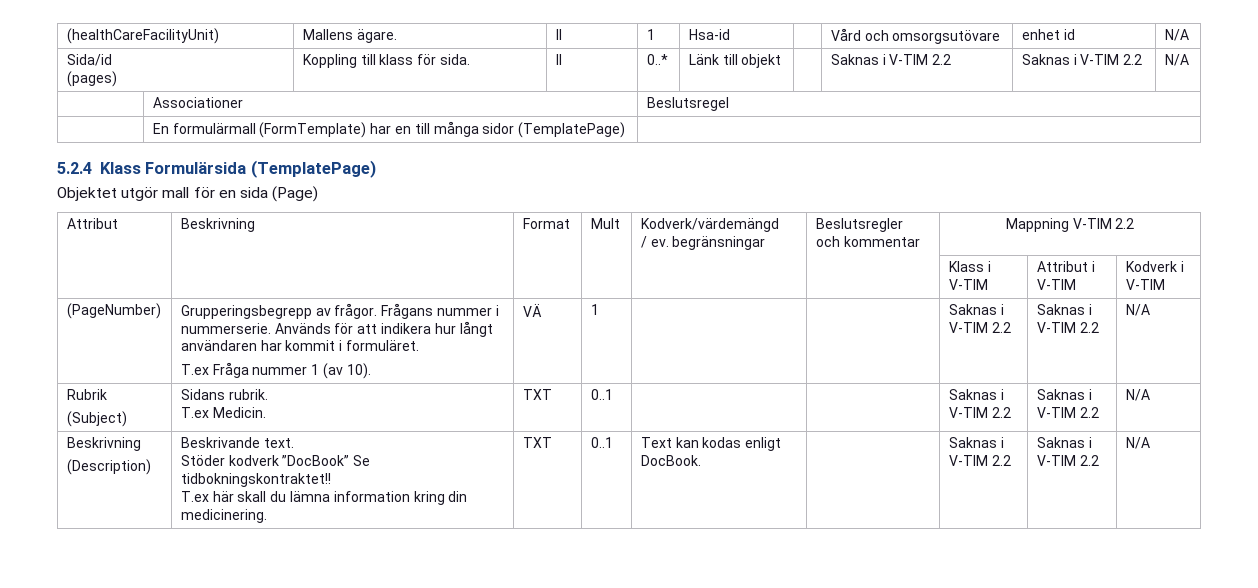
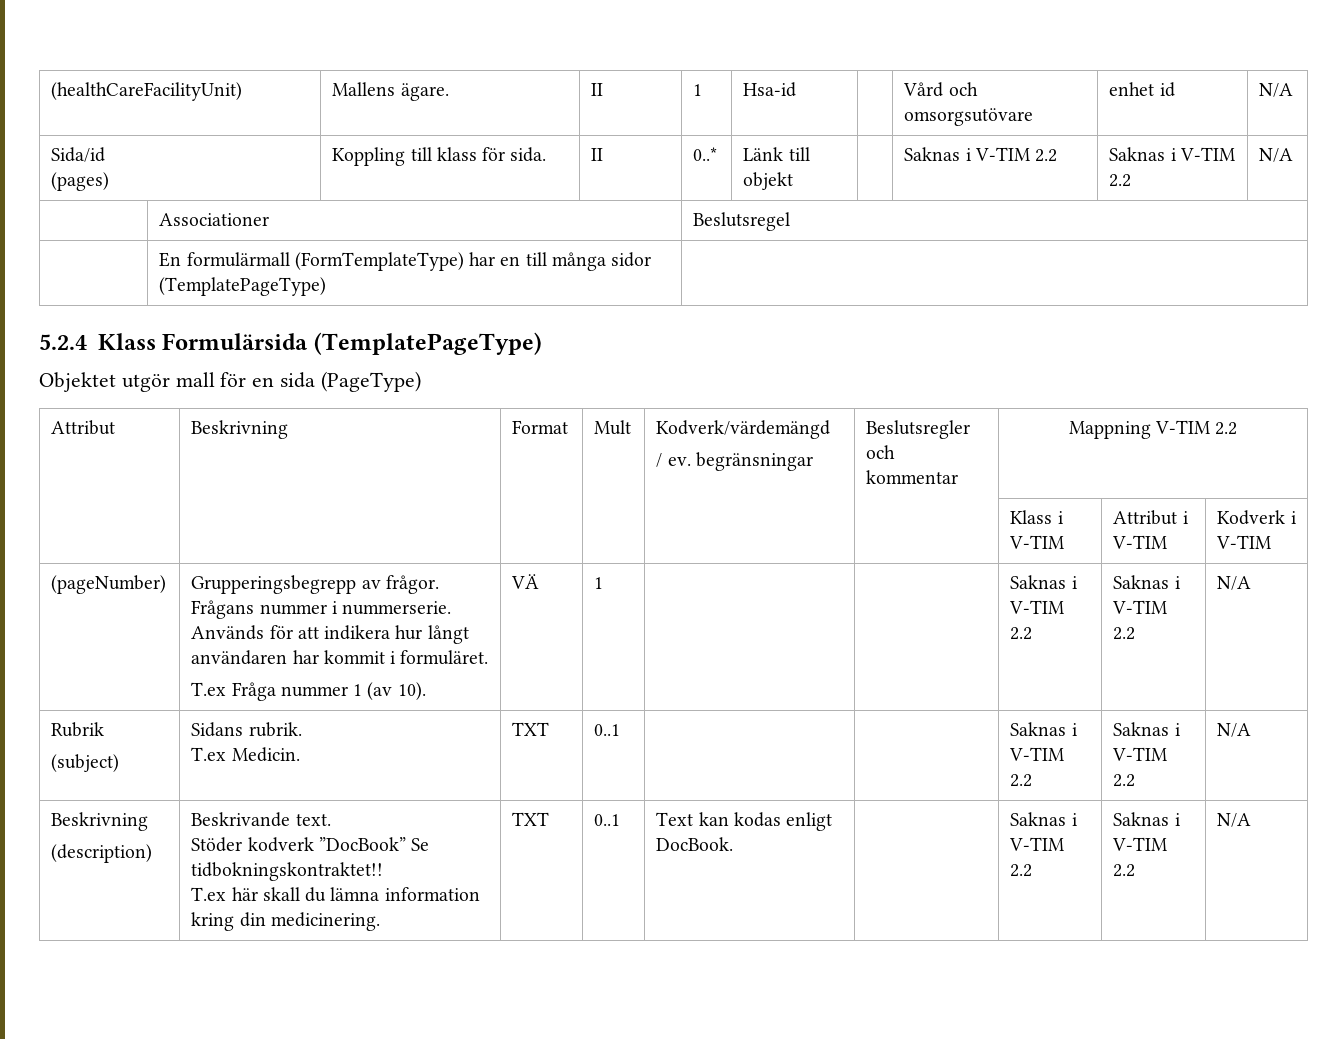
- | En formulärmall (FormTemplate) har en till många sidor (TemplatePage) |
+ | En formulärmall (FormTemplateType) har en till många sidor (TemplatePageType) |
- 5.2.4 Klass Formulärsida (TemplatePage)
+ 5.2.4 Klass Formulärsida (TemplatePageType)
- Objektet utgör mall för en sida (Page)
+ Objektet utgör mall för en sida (PageType)
- (PageNumber) | Grupperingsbegrepp av frågor. Frågans nummer i nummerserie. Används för att indikera hur långt användaren har kommit i formuläret.
+ (pageNumber) | Grupperingsbegrepp av frågor. Frågans nummer i nummerserie. Används för att indikera hur långt användaren har kommit i formuläret.
  Rubrik
- (Subject) | Sidans rubrik.
+ (subject) | Sidans rubrik.
  T.ex Medicin. | TXT | 0..1 | | | Saknas i V-TIM 2.2 | Saknas i V-TIM 2.2 | N/A
  Beskrivning
- (Description) | Beskrivande text.
+ (description) | Beskrivande text.

